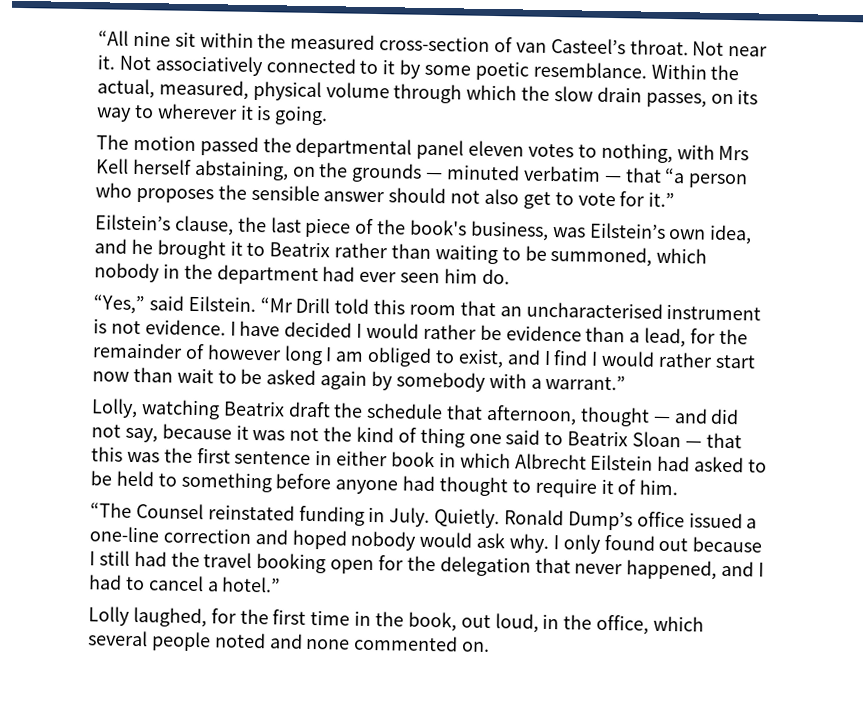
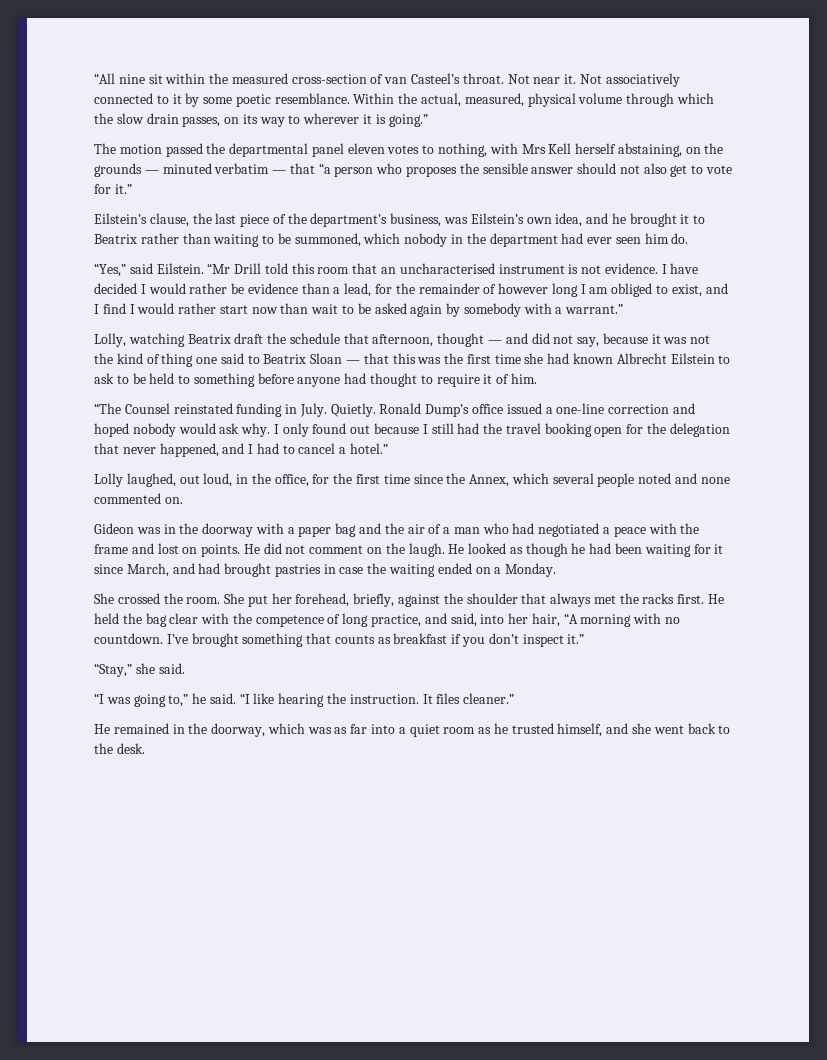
- Within the actual, measured, physical volume through which the slow drain passes, on its way to wherever it is going.
+ Within the actual, measured, physical volume through which the slow drain passes, on its way to wherever it is going.”
- Eilstein’s clause, the last piece of the book's business, was Eilstein’s own idea, and he brought it to Beatrix rather than waiting to be summoned, which nobody in the department had ever seen him do.
+ Eilstein’s clause, the last piece of the department’s business, was Eilstein’s own idea, and he brought it to Beatrix rather than waiting to be summoned, which nobody in the department had ever seen him do.
- Lolly, watching Beatrix draft the schedule that afternoon, thought — and did not say, because it was not the kind of thing one said to Beatrix Sloan — that this was the first sentence in either book in which Albrecht Eilstein had asked to be held to something before anyone had thought to require it of him.
+ Lolly, watching Beatrix draft the schedule that afternoon, thought — and did not say, because it was not the kind of thing one said to Beatrix Sloan — that this was the first time she had known Albrecht Eilstein to ask to be held to something before anyone had thought to require it of him.
- Lolly laughed, for the first time in the book, out loud, in the office, which several people noted and none commented on.
+ Lolly laughed, out loud, in the office, for the first time since the Annex, which several people noted and none commented on.
+ Gideon was in the doorway with a paper bag and the air of a man who had negotiated a peace with the frame and lost on points. He did not comment on the laugh. He looked as though he had been waiting for it since March, and had brought pastries in case the waiting ended on a Monday.
+ She crossed the room. She put her forehead, briefly, against the shoulder that always met the racks first. He held the bag clear with the competence of long practice, and said, into her hair, “A morning with no countdown. I’ve brought something that counts as breakfast if you don’t inspect it.”
+ “Stay,” she said.
+ “I was going to,” he said. “I like hearing the instruction. It files cleaner.”
+ He remained in the doorway, which was as far into a quiet room as he trusted himself, and she went back to the desk.

